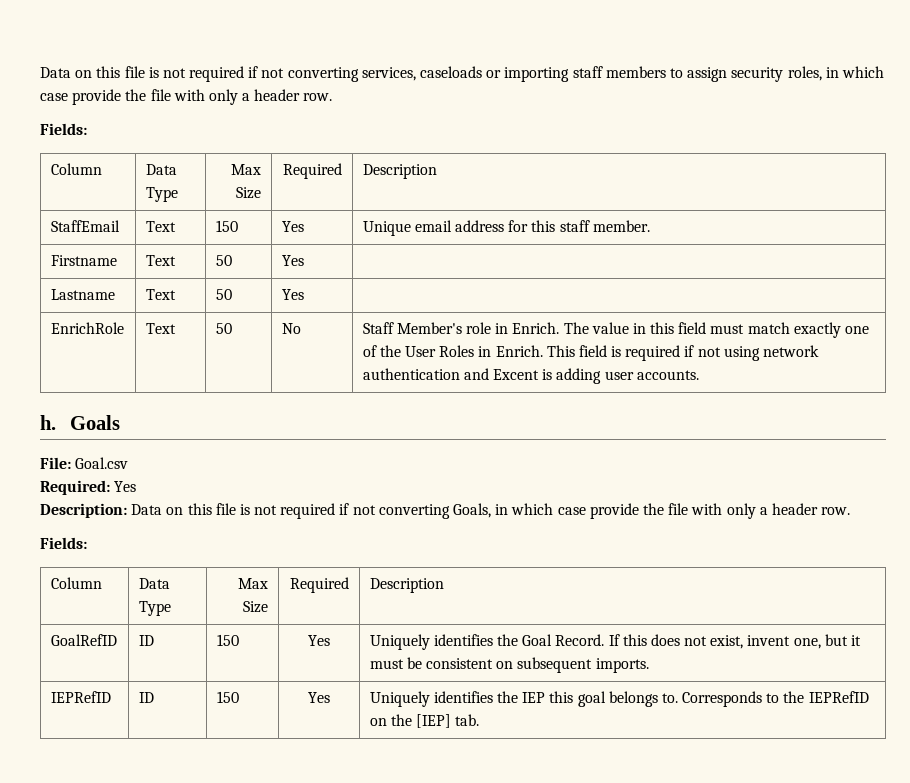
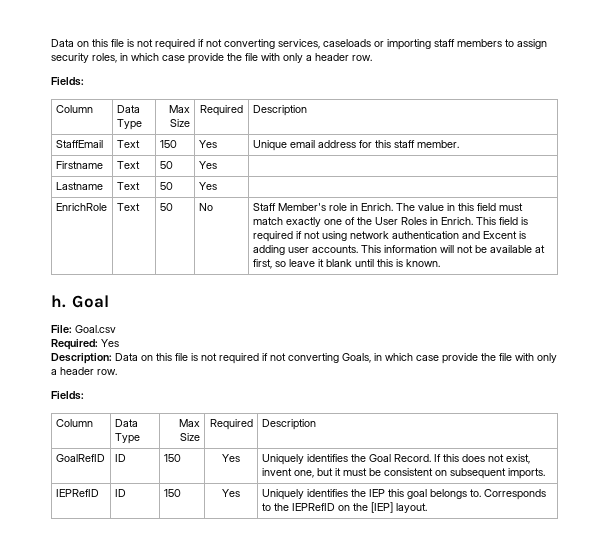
+ This information will not be available at first, so leave it blank until this is known.
- h. Goals
+ h. Goal
- IEPRefID | ID | 150 | Yes | Uniquely identifies the IEP this goal belongs to. Corresponds to the IEPRefID on the [IEP] tab.
+ IEPRefID | ID | 150 | Yes | Uniquely identifies the IEP this goal belongs to. Corresponds to the IEPRefID on the [IEP] layout.

